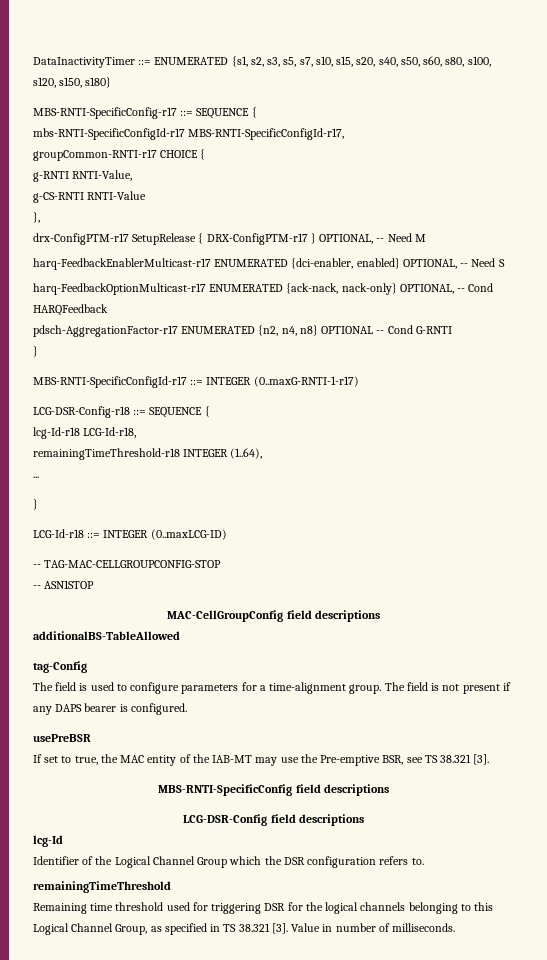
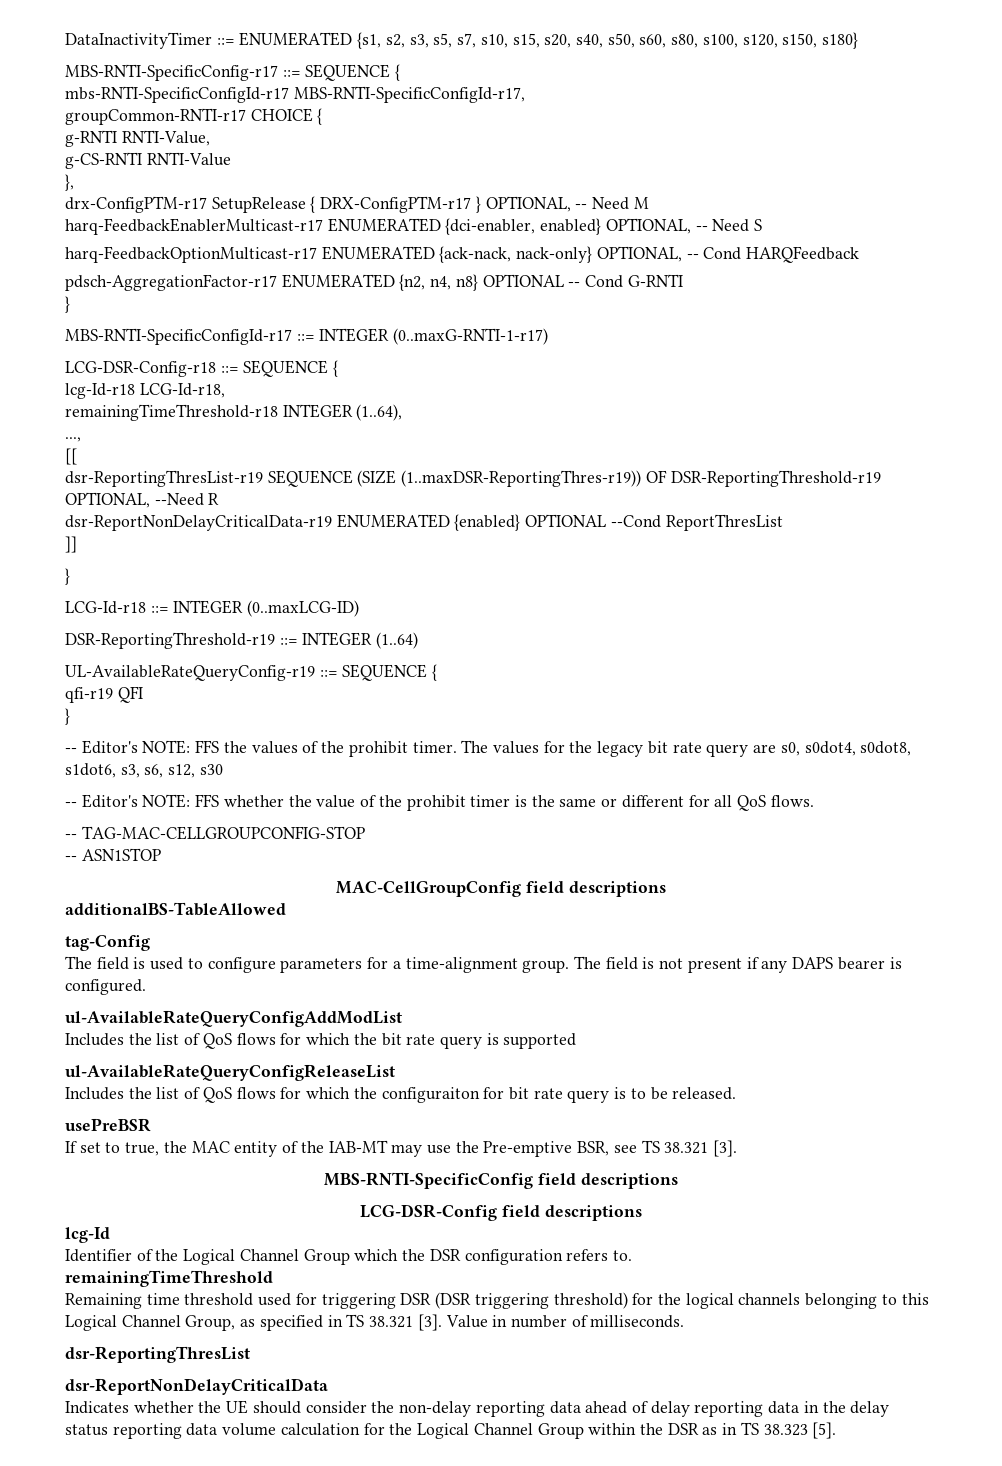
- ...
+ ...,
+ [[
+ dsr-ReportingThresList-r19 SEQUENCE (SIZE (1..maxDSR-ReportingThres-r19)) OF DSR-ReportingThreshold-r19 OPTIONAL, --Need R
+ dsr-ReportNonDelayCriticalData-r19 ENUMERATED {enabled} OPTIONAL --Cond ReportThresList
+ ]]
+ DSR-ReportingThreshold-r19 ::= INTEGER (1..64)
+ UL-AvailableRateQueryConfig-r19 ::= SEQUENCE {
+ qfi-r19 QFI
+ }
+ -- Editor's NOTE: FFS the values of the prohibit timer. The values for the legacy bit rate query are s0, s0dot4, s0dot8, s1dot6, s3, s6, s12, s30
+ -- Editor's NOTE: FFS whether the value of the prohibit timer is the same or different for all QoS flows.
+ ul-AvailableRateQueryConfigAddModList
+ Includes the list of QoS flows for which the bit rate query is supported
+ ul-AvailableRateQueryConfigReleaseList
+ Includes the list of QoS flows for which the configuraiton for bit rate query is to be released.
- Remaining time threshold used for triggering DSR for the logical channels belonging to this Logical Channel Group, as specified in TS 38.321 [3].
+ Remaining time threshold used for triggering DSR (DSR triggering threshold) for the logical channels belonging to this Logical Channel Group, as specified in TS 38.321 [3].
+ dsr-ReportingThresList
+ dsr-ReportNonDelayCriticalData
+ Indicates whether the UE should consider the non-delay reporting data ahead of delay reporting data in the delay status reporting data volume calculation for the Logical Channel Group within the DSR as in TS 38.323 [5].

